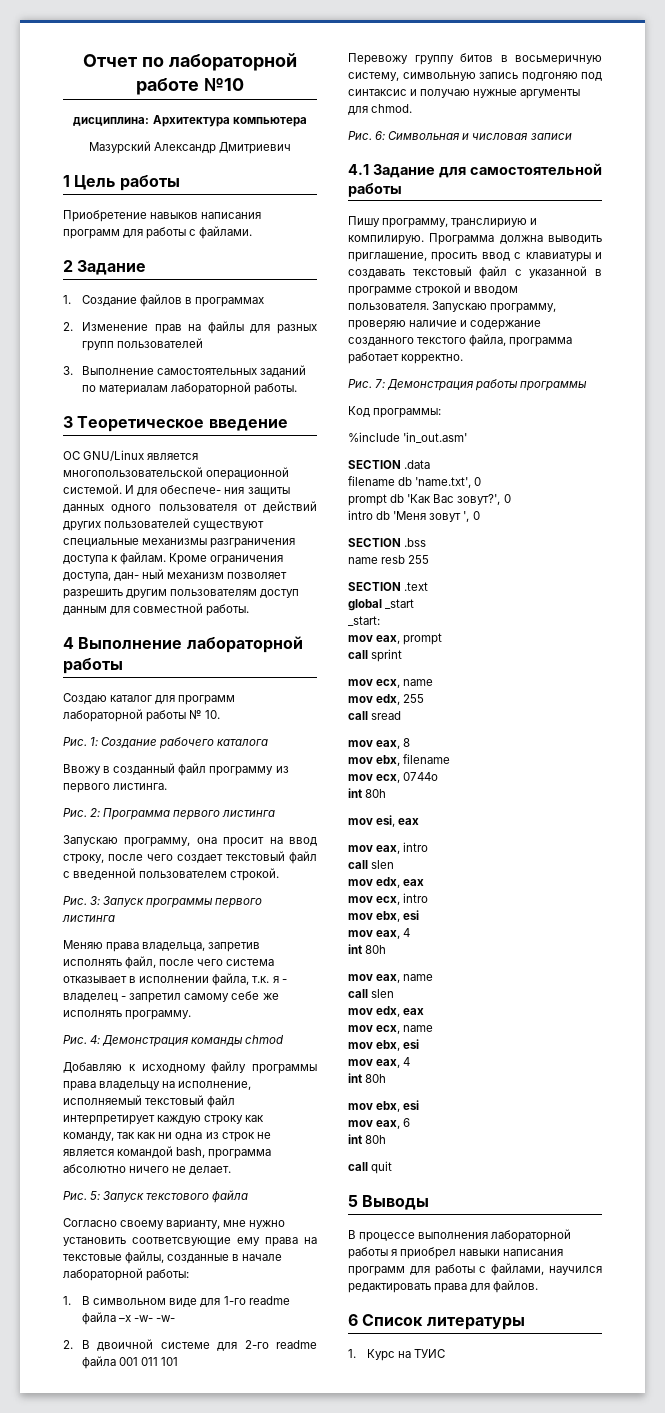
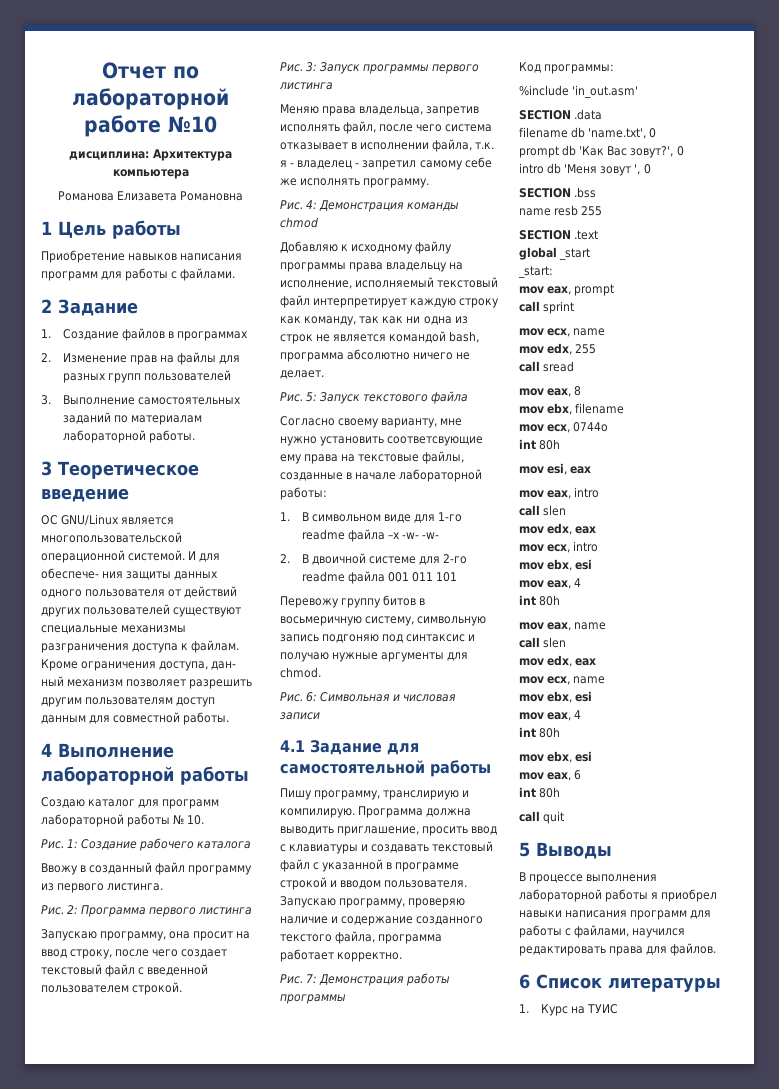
- Мазурский Александр Дмитриевич
+ Романова Елизавета Романовна

